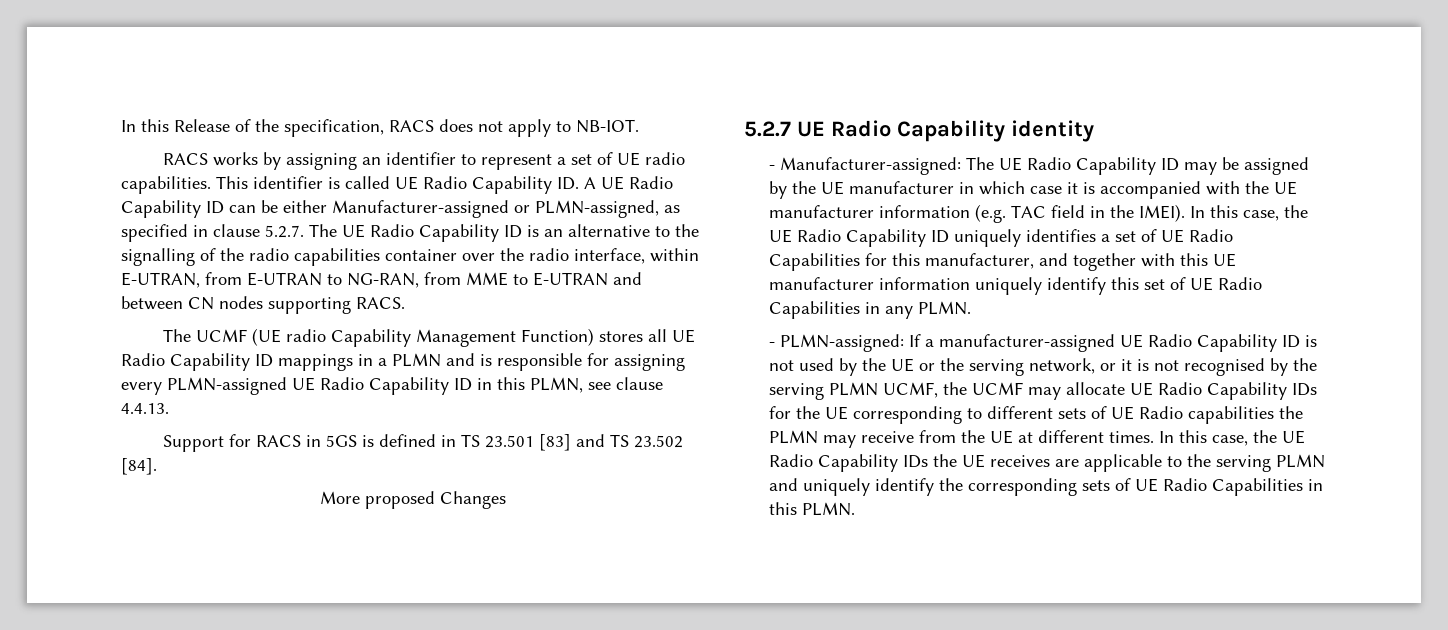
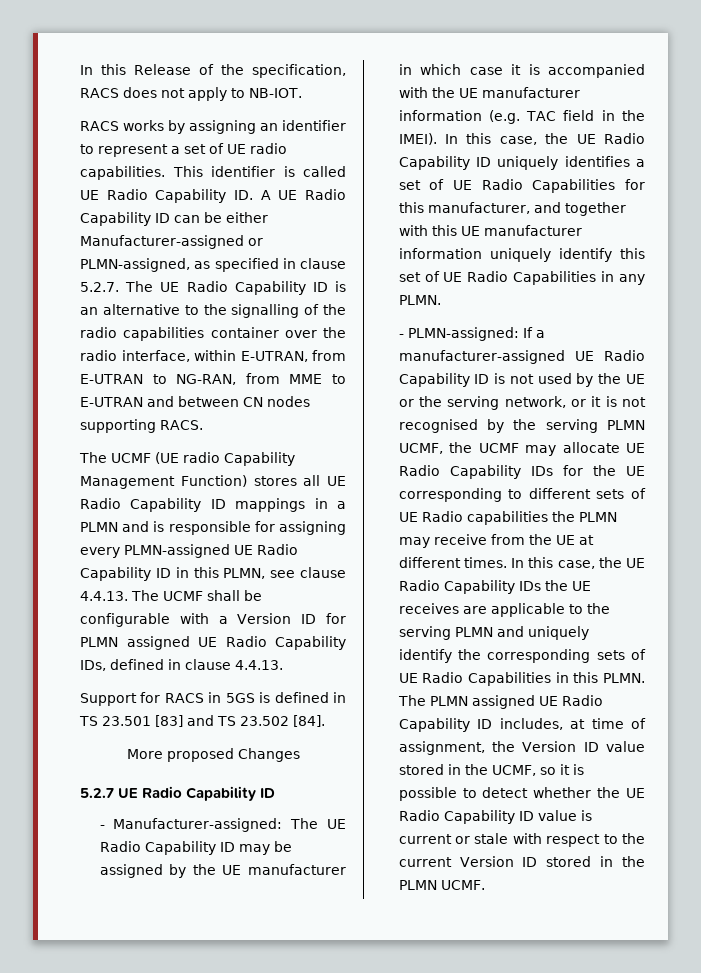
- The UCMF (UE radio Capability Management Function) stores all UE Radio Capability ID mappings in a PLMN and is responsible for assigning every PLMN-assigned UE Radio Capability ID in this PLMN, see clause 4.4.13.
+ The UCMF (UE radio Capability Management Function) stores all UE Radio Capability ID mappings in a PLMN and is responsible for assigning every PLMN-assigned UE Radio Capability ID in this PLMN, see clause 4.4.13. The UCMF shall be configurable with a Version ID for PLMN assigned UE Radio Capability IDs, defined in clause 4.4.13.
- 5.2.7 UE Radio Capability identity
+ 5.2.7 UE Radio Capability ID
+ The PLMN assigned UE Radio Capability ID includes, at time of assignment, the Version ID value stored in the UCMF, so it is possible to detect whether the UE Radio Capability ID value is current or stale with respect to the current Version ID stored in the PLMN UCMF.

